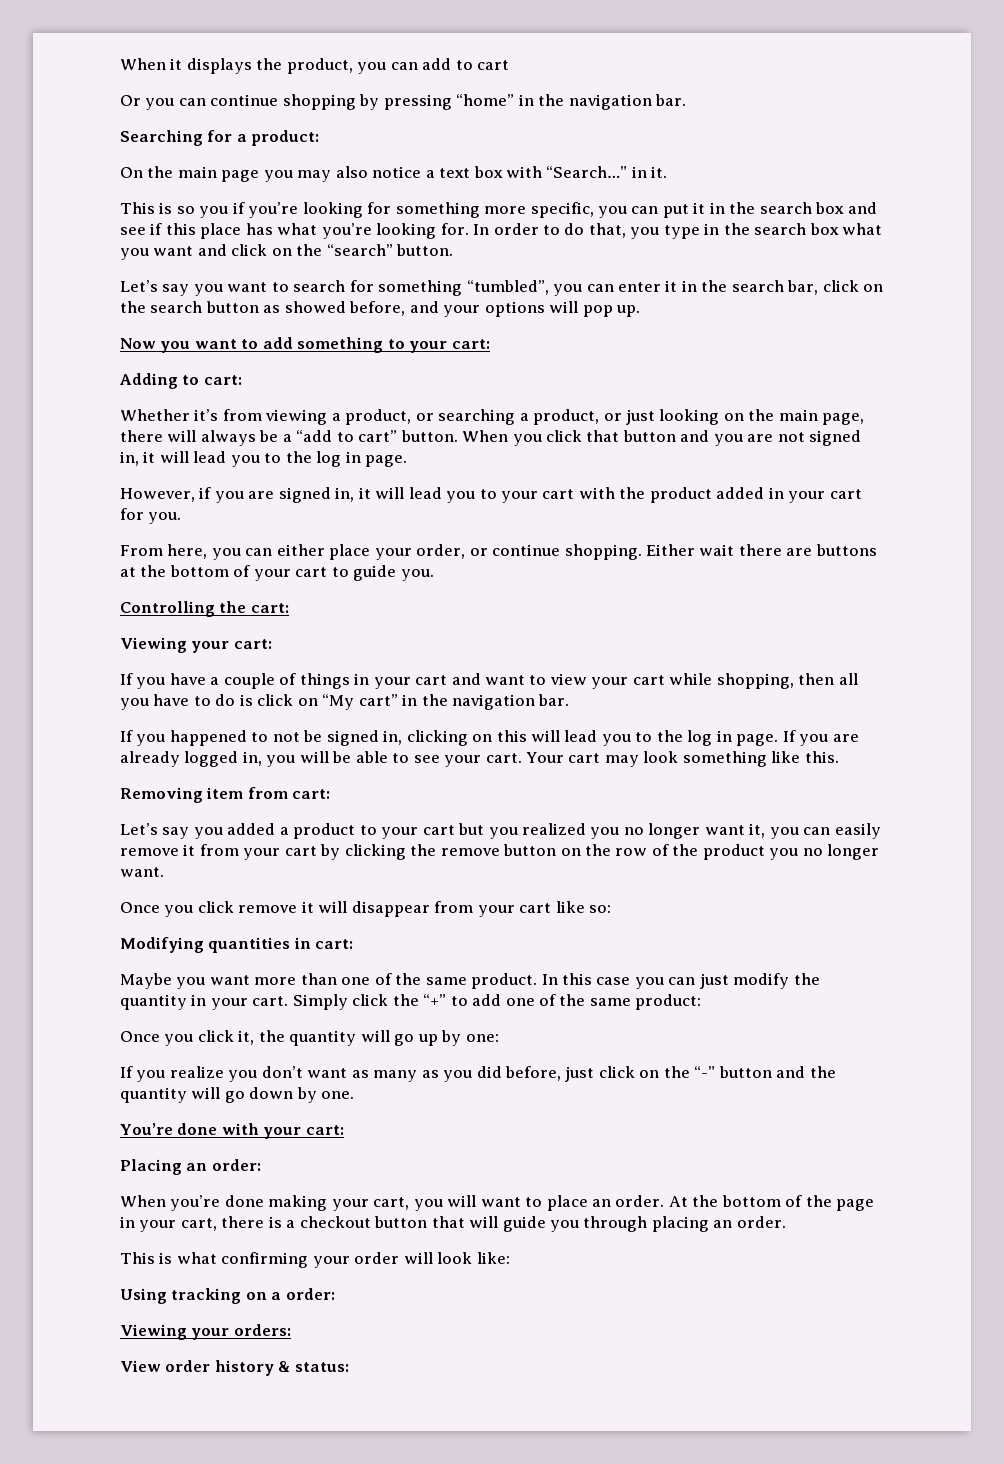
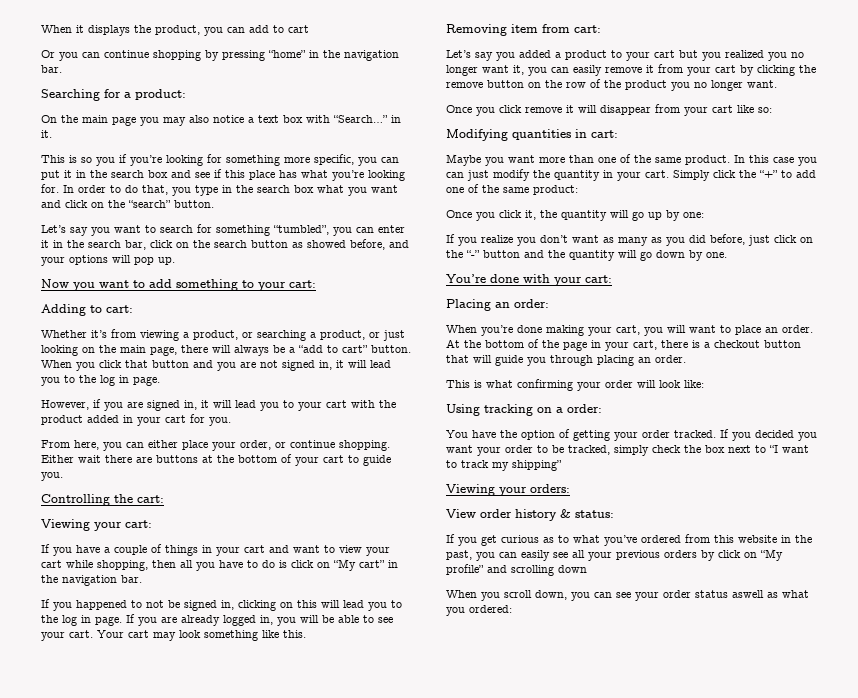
+ You have the option of getting your order tracked. If you decided you want your order to be tracked, simply check the box next to “I want to track my shipping”
+ If you get curious as to what you’ve ordered from this website in the past, you can easily see all your previous orders by click on “My profile” and scrolling down
+ When you scroll down, you can see your order status aswell as what you ordered:

